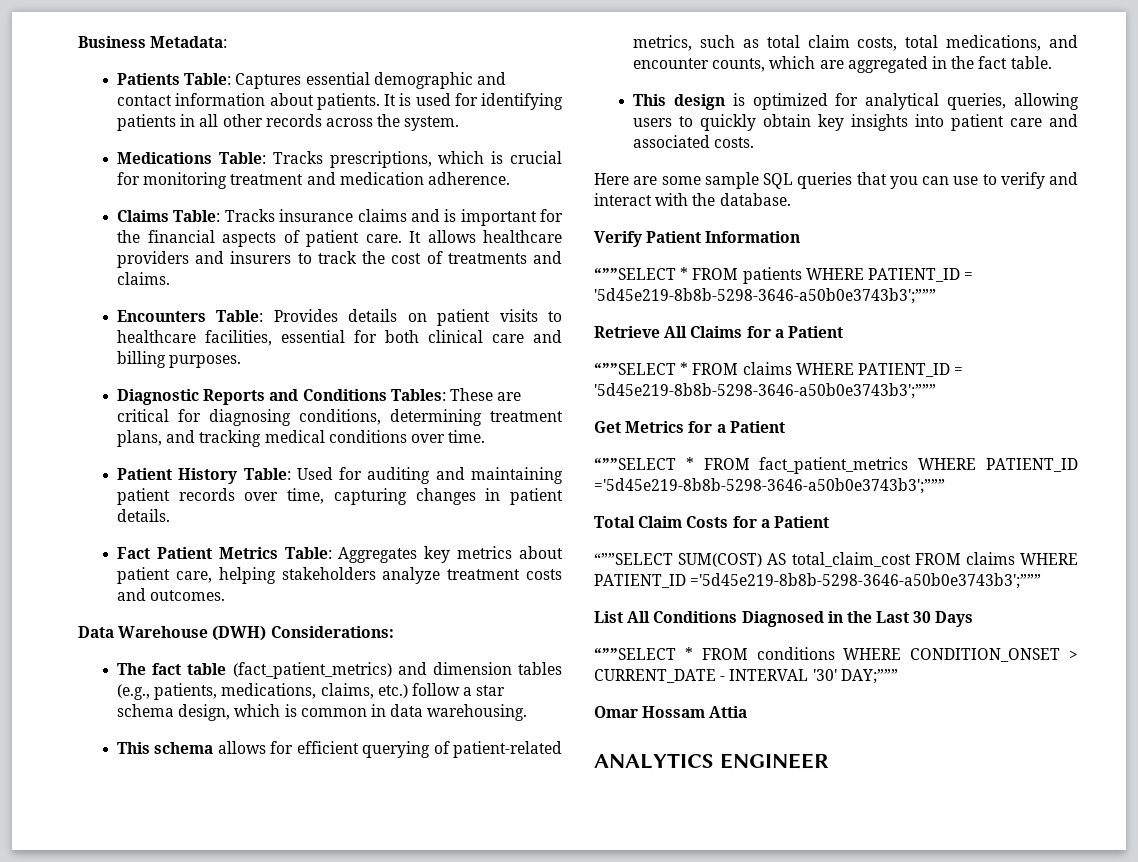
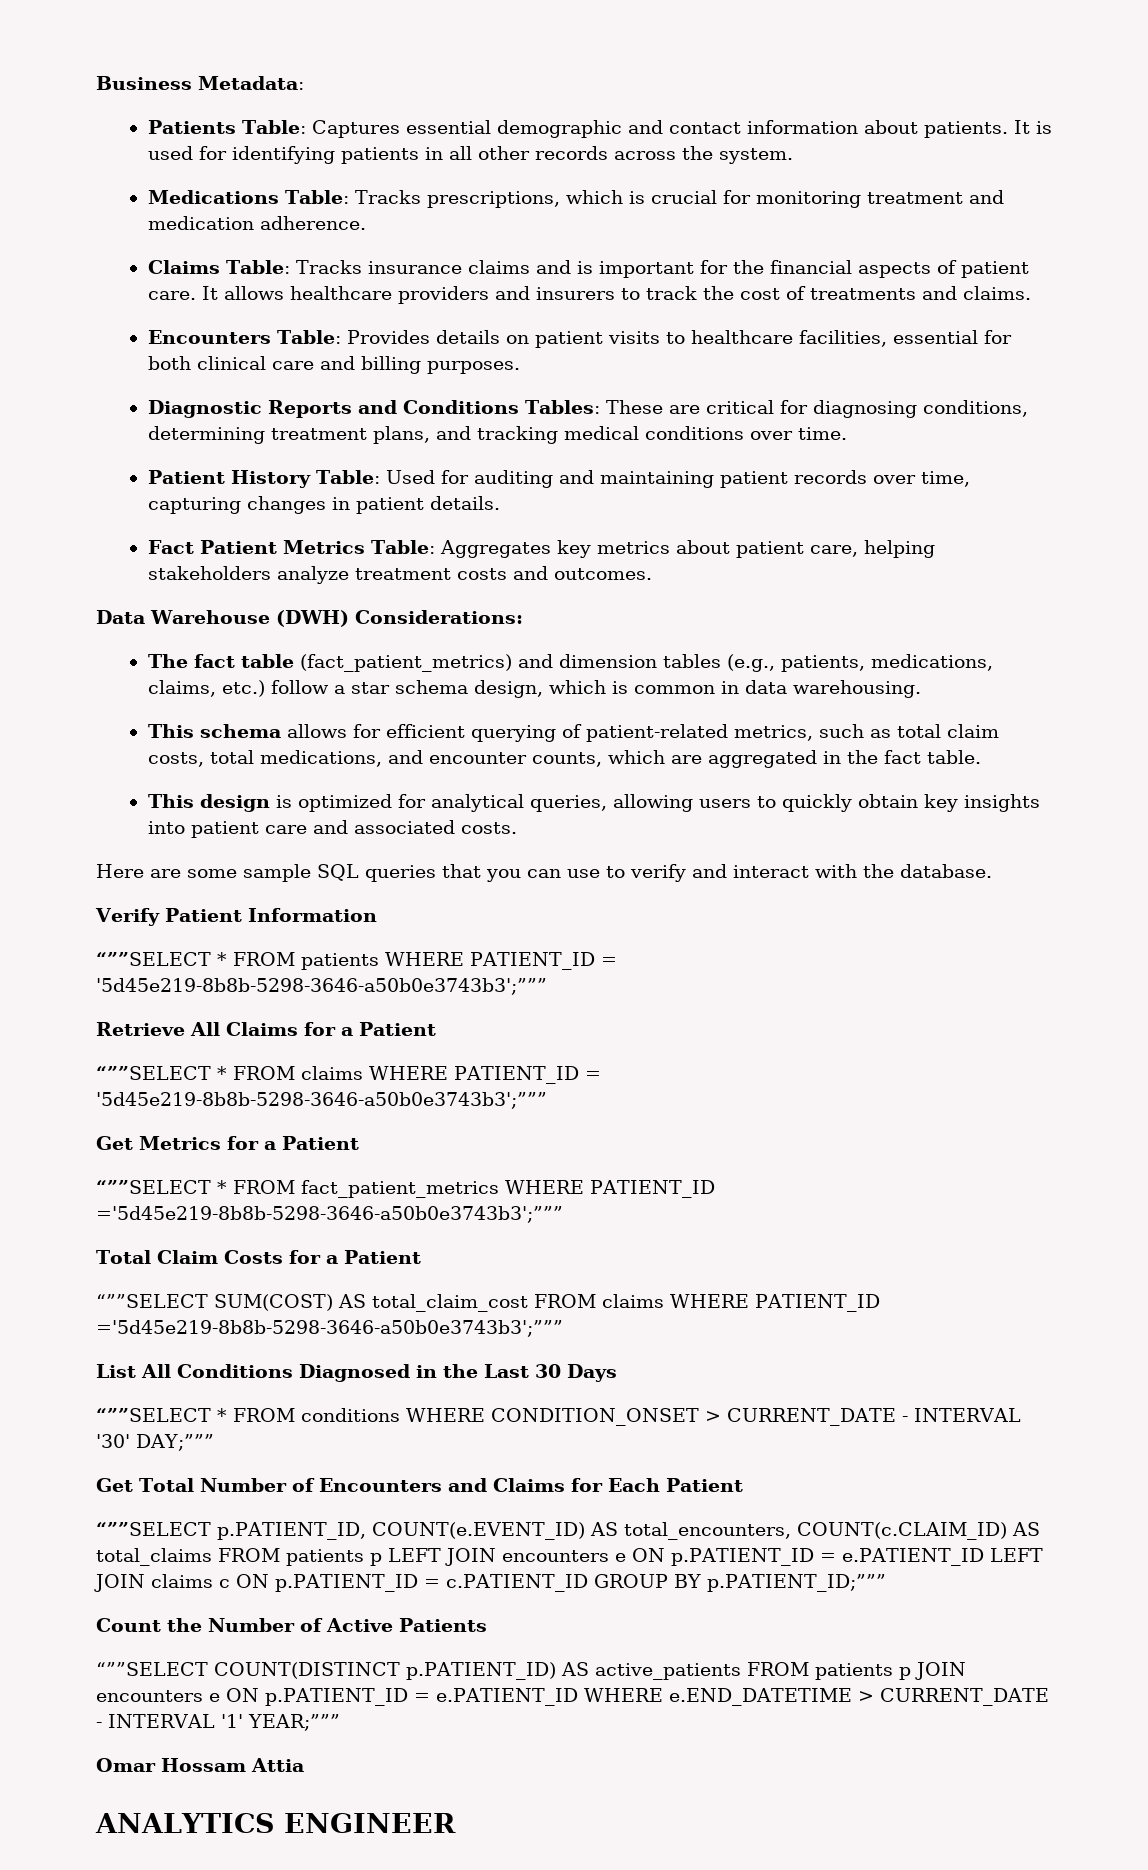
+ Get Total Number of Encounters and Claims for Each Patient
+ “””SELECT p.PATIENT_ID, COUNT(e.EVENT_ID) AS total_encounters, COUNT(c.CLAIM_ID) AS total_claims FROM patients p LEFT JOIN encounters e ON p.PATIENT_ID = e.PATIENT_ID LEFT JOIN claims c ON p.PATIENT_ID = c.PATIENT_ID GROUP BY p.PATIENT_ID;”””
+ Count the Number of Active Patients
+ “””SELECT COUNT(DISTINCT p.PATIENT_ID) AS active_patients FROM patients p JOIN encounters e ON p.PATIENT_ID = e.PATIENT_ID WHERE e.END_DATETIME > CURRENT_DATE - INTERVAL '1' YEAR;”””

